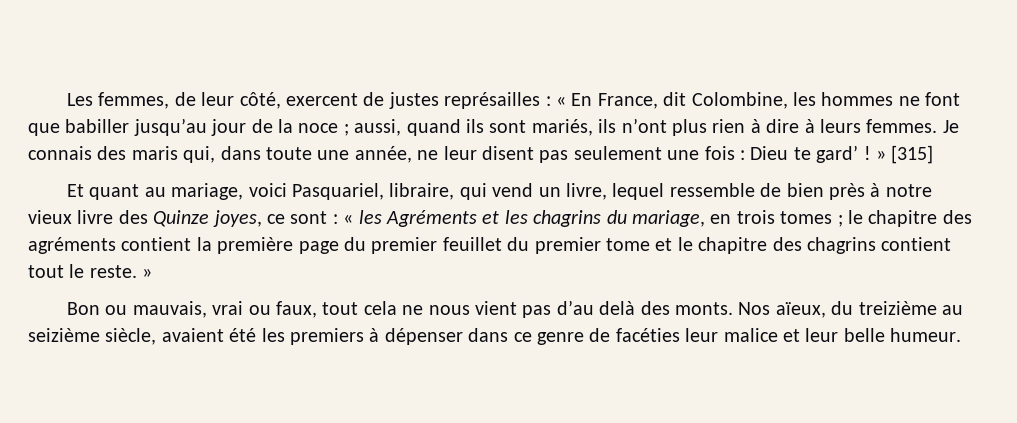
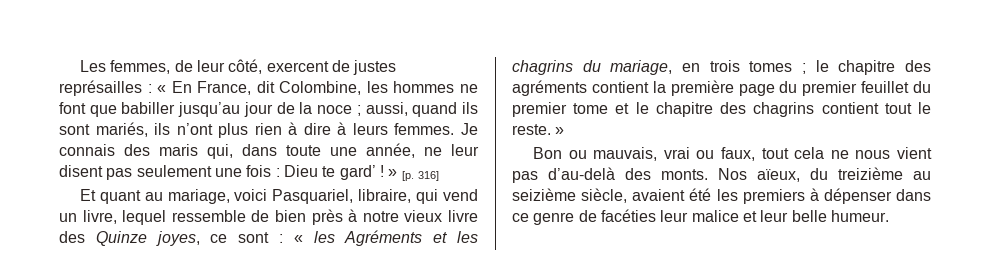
- Je connais des maris qui, dans toute une année, ne leur disent pas seulement une fois : Dieu te gard’ ! » [315]
+ Je connais des maris qui, dans toute une année, ne leur disent pas seulement une fois : Dieu te gard’ ! » [p. 316]
- Bon ou mauvais, vrai ou faux, tout cela ne nous vient pas d’au delà des monts.
+ Bon ou mauvais, vrai ou faux, tout cela ne nous vient pas d’au-delà des monts.

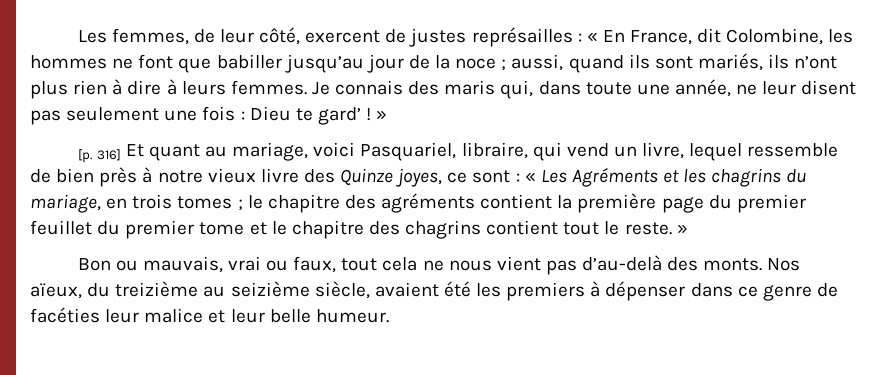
- Dieu te gard’ ! » [p. 316]
- Et quant au mariage, voici Pasquariel, libraire, qui vend un livre, lequel ressemble de bien près à notre vieux livre des Quinze joyes, ce sont :
+ Dieu te gard’ ! »
+ [p. 316] Et quant au mariage, voici Pasquariel, libraire, qui vend un livre, lequel ressemble de bien près à notre vieux livre des Quinze joyes, ce sont :
- « les Agréments et les chagrins du mariage, en trois tomes ;
+ « Les Agréments et les chagrins du mariage, en trois tomes ;

